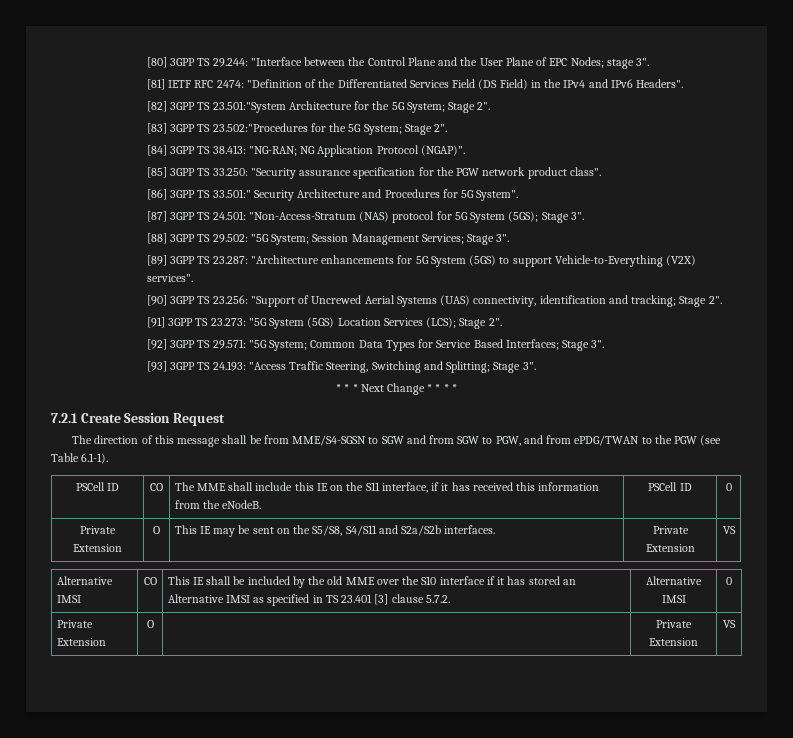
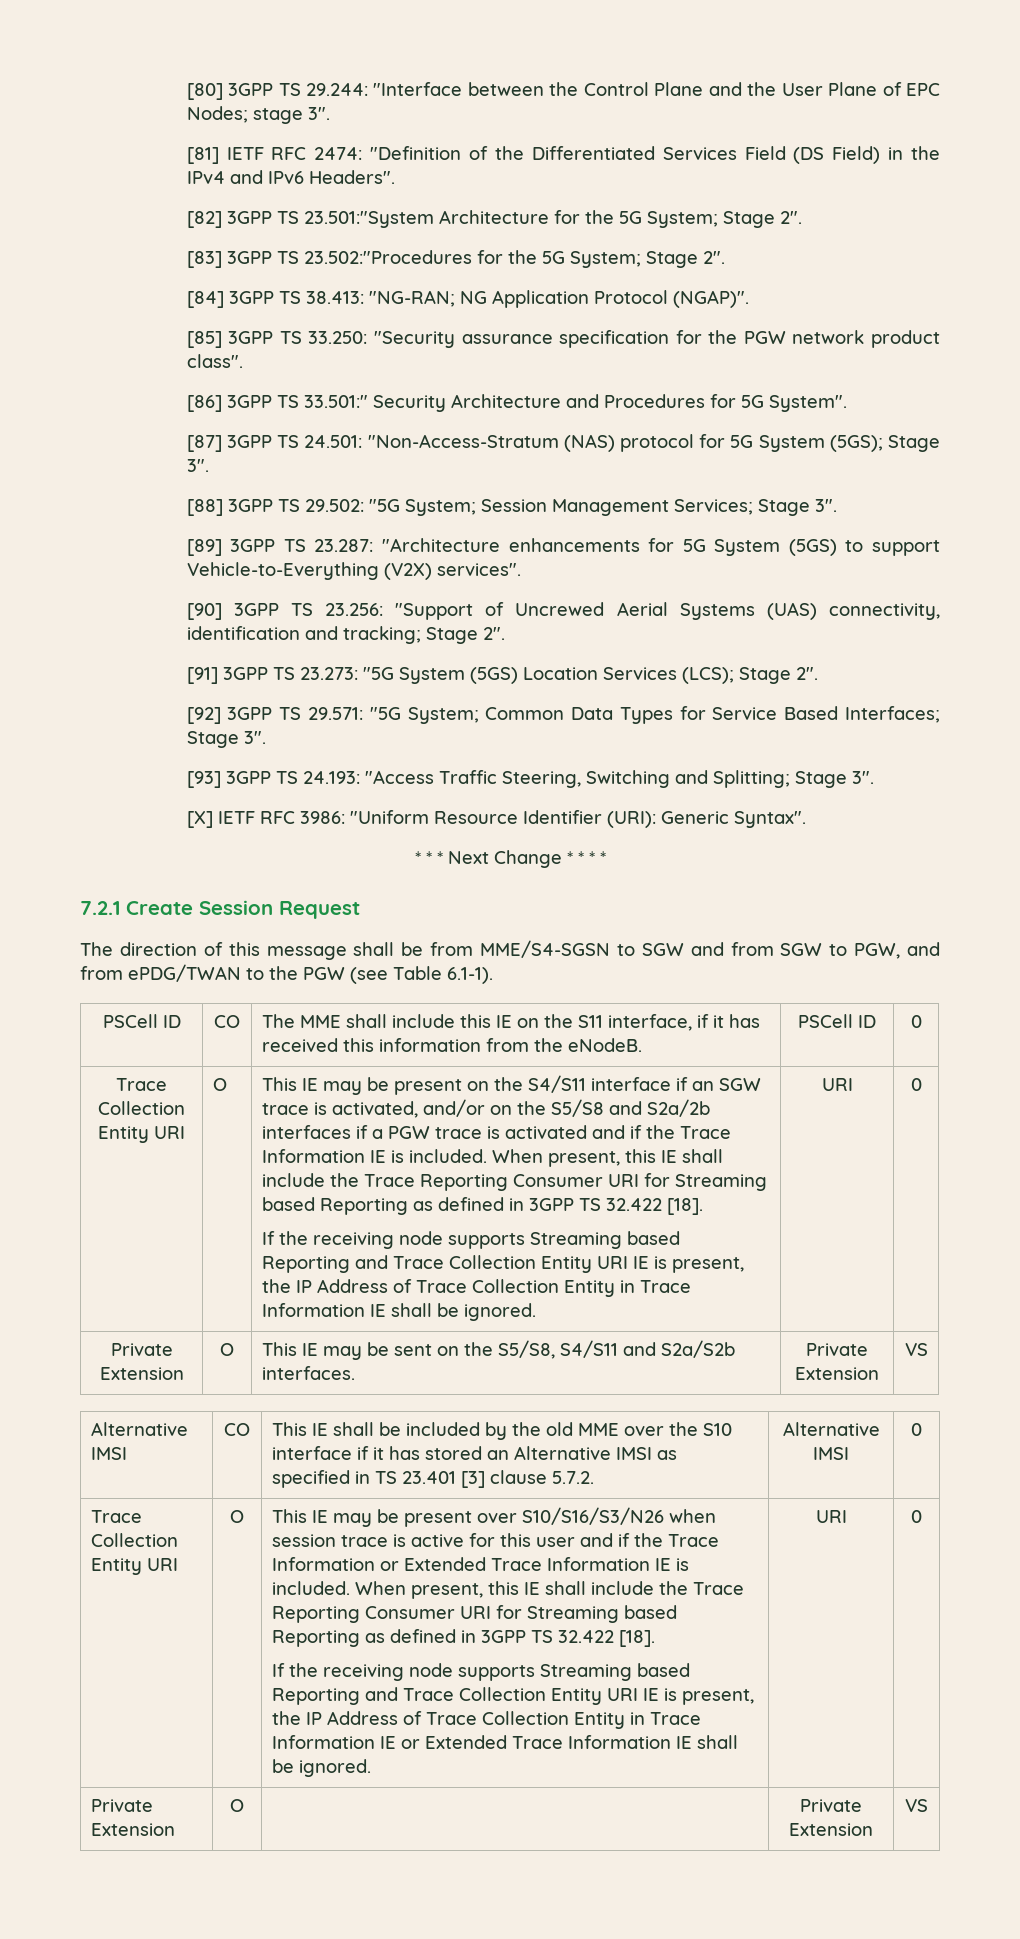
+ [X] IETF RFC 3986: "Uniform Resource Identifier (URI): Generic Syntax".
+ Trace Collection Entity URI | O | This IE may be present on the S4/S11 interface if an SGW trace is activated, and/or on the S5/S8 and S2a/2b interfaces if a PGW trace is activated and if the Trace Information IE is included. When present, this IE shall include the Trace Reporting Consumer URI for Streaming based Reporting as defined in 3GPP TS 32.422 [18].
+ If the receiving node supports Streaming based Reporting and Trace Collection Entity URI IE is present, the IP Address of Trace Collection Entity in Trace Information IE shall be ignored. | URI | 0
+ Trace Collection Entity URI | O | This IE may be present over S10/S16/S3/N26 when session trace is active for this user and if the Trace Information or Extended Trace Information IE is included. When present, this IE shall include the Trace Reporting Consumer URI for Streaming based Reporting as defined in 3GPP TS 32.422 [18].
+ If the receiving node supports Streaming based Reporting and Trace Collection Entity URI IE is present, the IP Address of Trace Collection Entity in Trace Information IE or Extended Trace Information IE shall be ignored. | URI | 0

